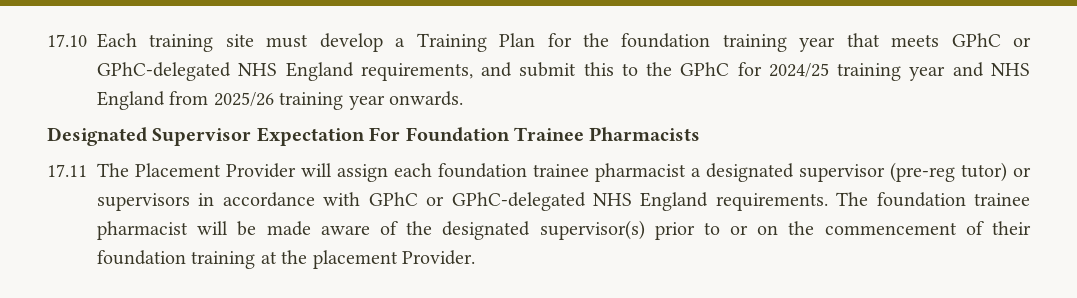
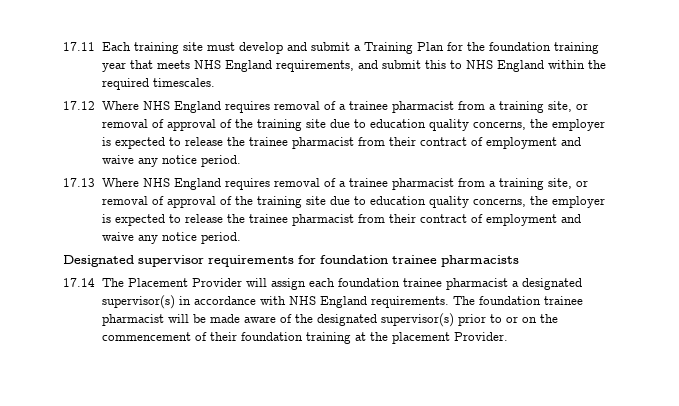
- 17.10 Each training site must develop a Training Plan for the foundation training year that meets GPhC or GPhC-delegated NHS England requirements, and submit this to the GPhC for 2024/25 training year and NHS England from 2025/26 training year onwards.
- Designated Supervisor Expectation For Foundation Trainee Pharmacists
- 17.11 The Placement Provider will assign each foundation trainee pharmacist a designated supervisor (pre-reg tutor) or supervisors in accordance with GPhC or GPhC-delegated NHS England requirements.
+ 17.11 Each training site must develop and submit a Training Plan for the foundation training year that meets NHS England requirements, and submit this to NHS England within the required timescales.
+ 17.12 Where NHS England requires removal of a trainee pharmacist from a training site, or removal of approval of the training site due to education quality concerns, the employer is expected to release the trainee pharmacist from their contract of employment and waive any notice period.
+ 17.13 Where NHS England requires removal of a trainee pharmacist from a training site, or removal of approval of the training site due to education quality concerns, the employer is expected to release the trainee pharmacist from their contract of employment and waive any notice period.
+ Designated supervisor requirements for foundation trainee pharmacists
+ 17.14 The Placement Provider will assign each foundation trainee pharmacist a designated supervisor(s) in accordance with NHS England requirements.

